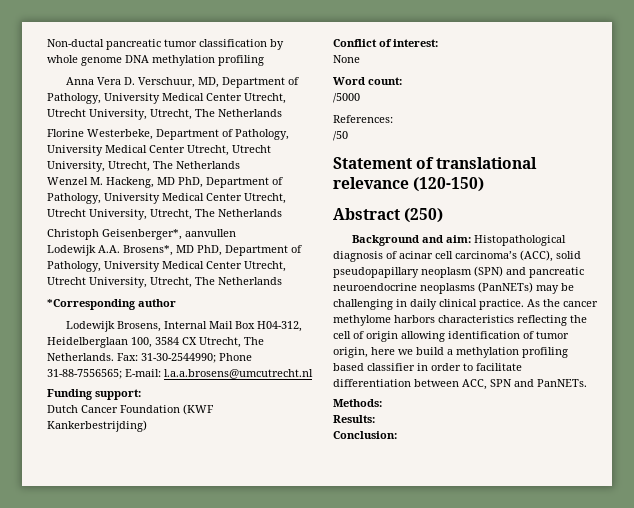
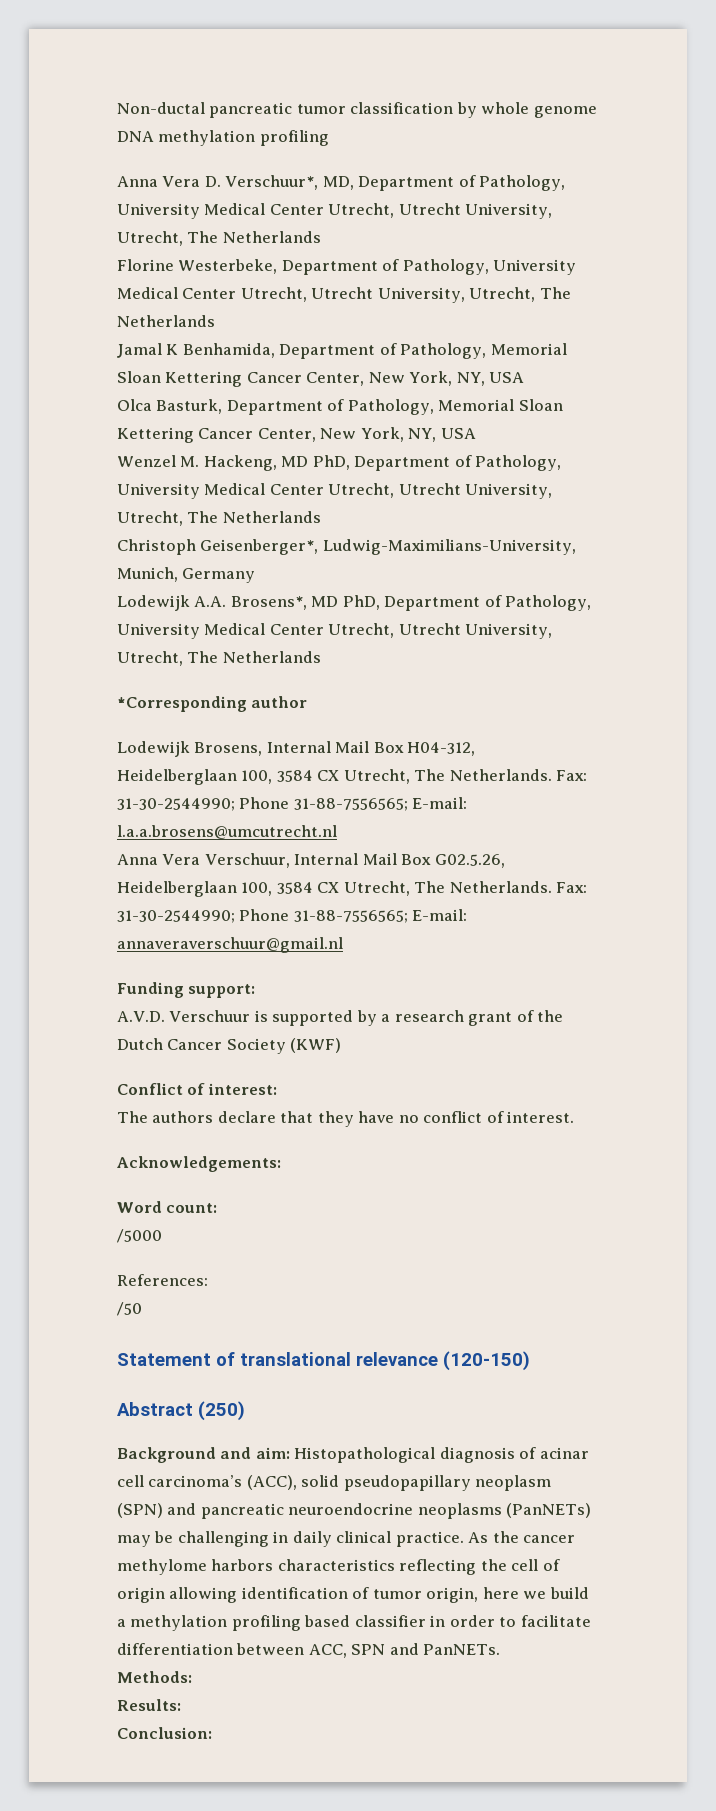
- Anna Vera D. Verschuur, MD, Department of Pathology, University Medical Center Utrecht, Utrecht University, Utrecht, The Netherlands
+ Anna Vera D. Verschuur*, MD, Department of Pathology, University Medical Center Utrecht, Utrecht University, Utrecht, The Netherlands
+ Jamal K Benhamida, Department of Pathology, Memorial Sloan Kettering Cancer Center, New York, NY, USA
+ Olca Basturk, Department of Pathology, Memorial Sloan Kettering Cancer Center, New York, NY, USA
- Christoph Geisenberger*, aanvullen
+ Christoph Geisenberger*, Ludwig-Maximilians-University, Munich, Germany
+ Anna Vera Verschuur, Internal Mail Box G02.5.26, Heidelberglaan 100, 3584 CX Utrecht, The Netherlands. Fax: 31-30-2544990; Phone 31-88-7556565; E-mail: annaveraverschuur@gmail.nl
  Funding support:
- Dutch Cancer Foundation (KWF Kankerbestrijding)
+ A.V.D. Verschuur is supported by a research grant of the Dutch Cancer Society (KWF)
  Conflict of interest:
- None
+ The authors declare that they have no conflict of interest.
+ Acknowledgements:

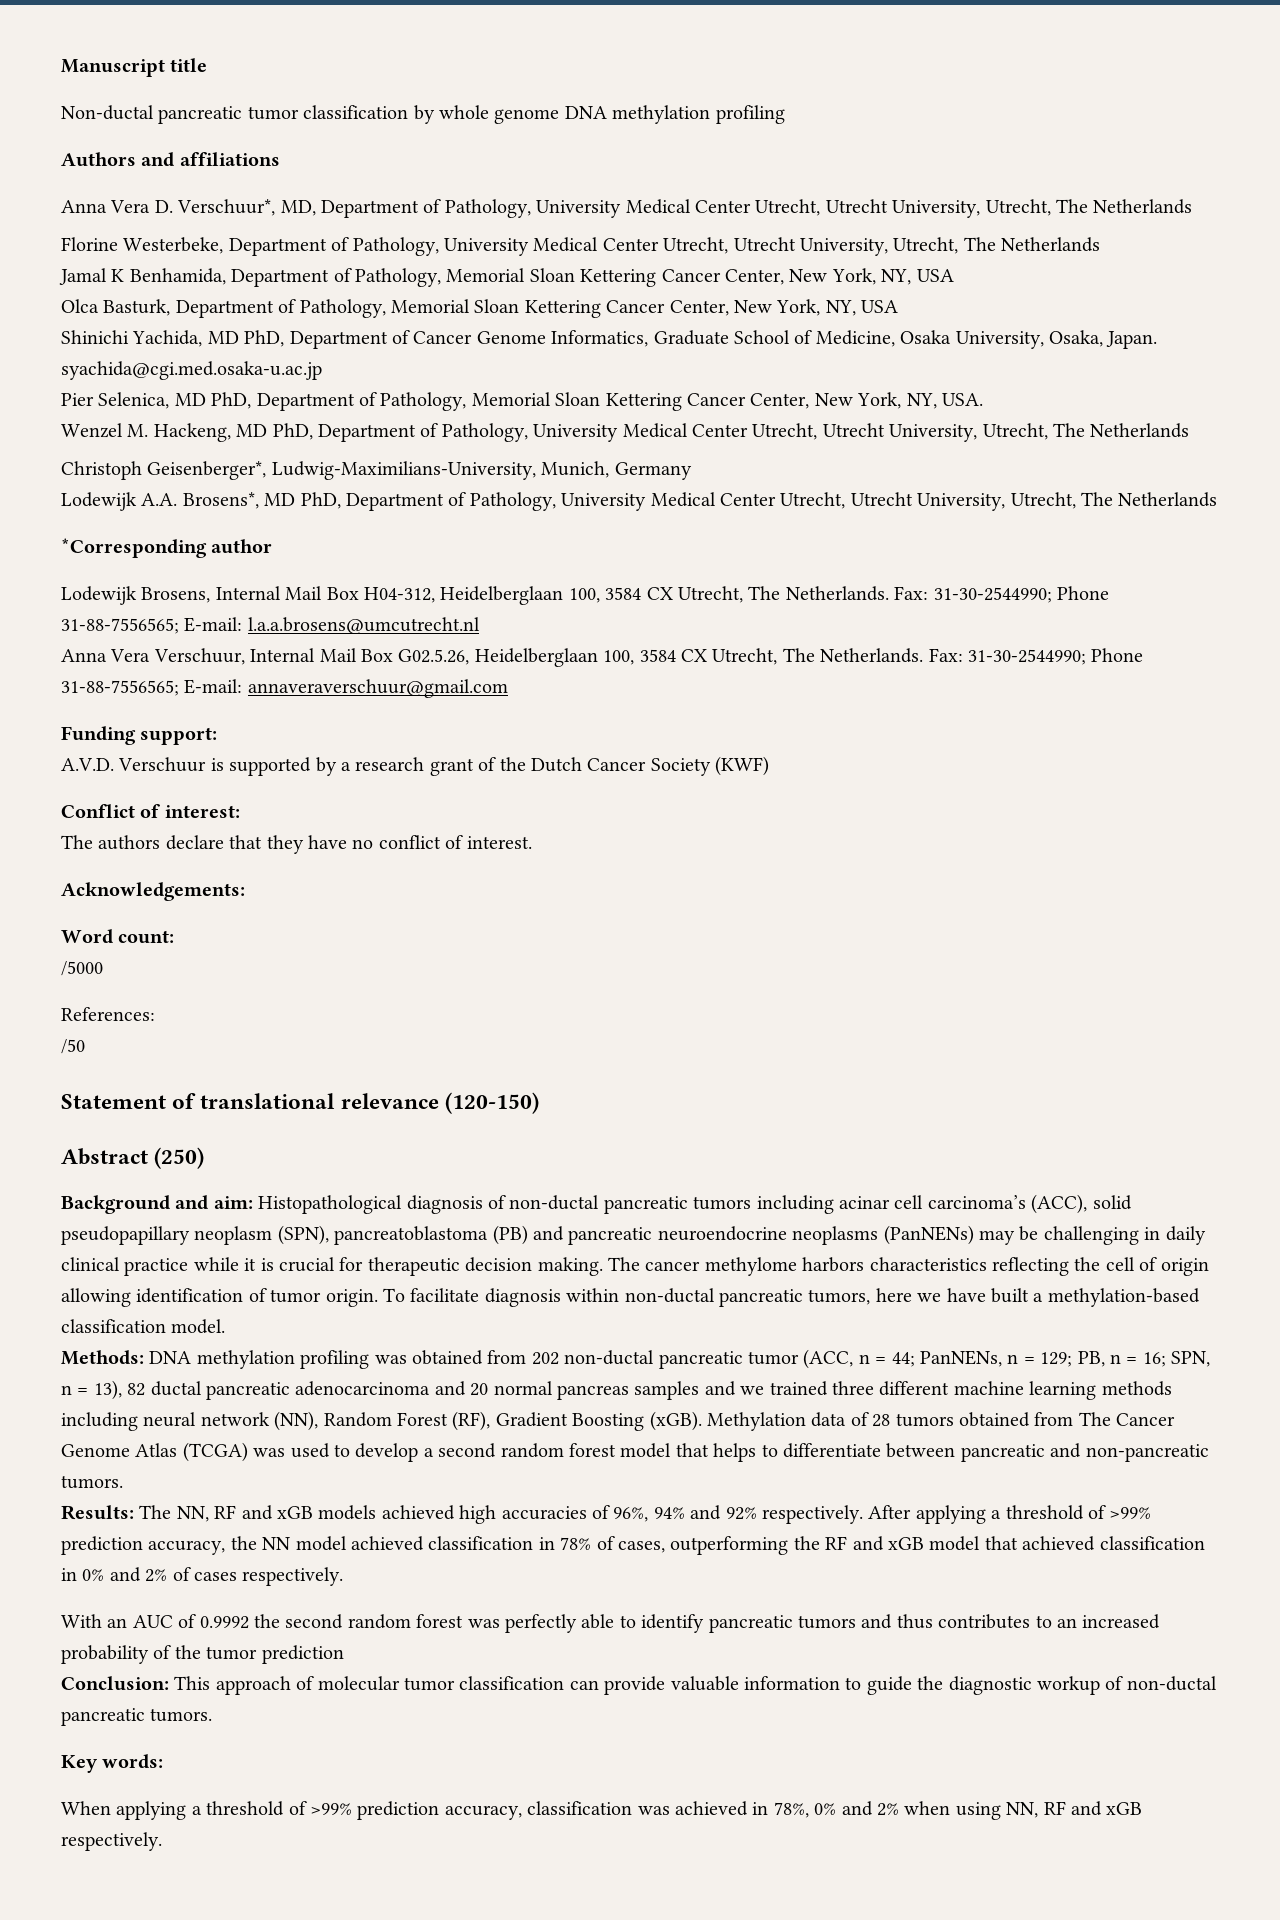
+ Manuscript title
+ Authors and affiliations
+ Shinichi Yachida, MD PhD, Department of Cancer Genome Informatics, Graduate School of Medicine, Osaka University, Osaka, Japan. syachida@cgi.med.osaka-u.ac.jp
+ Pier Selenica, MD PhD, Department of Pathology, Memorial Sloan Kettering Cancer Center, New York, NY, USA.
- Fax: 31-30-2544990; Phone 31-88-7556565; E-mail: annaveraverschuur@gmail.nl
+ Fax: 31-30-2544990; Phone 31-88-7556565; E-mail: annaveraverschuur@gmail.com
- Background and aim: Histopathological diagnosis of acinar cell carcinoma’s (ACC), solid pseudopapillary neoplasm (SPN) and pancreatic neuroendocrine neoplasms (PanNETs) may be challenging in daily clinical practice. As the cancer methylome harbors characteristics reflecting the cell of origin allowing identification of tumor origin, here we build a methylation profiling based classifier in order to facilitate differentiation between ACC, SPN and PanNETs.
- Methods:
- Results:
- Conclusion:
+ Background and aim: Histopathological diagnosis of non-ductal pancreatic tumors including acinar cell carcinoma’s (ACC), solid pseudopapillary neoplasm (SPN), pancreatoblastoma (PB) and pancreatic neuroendocrine neoplasms (PanNENs) may be challenging in daily clinical practice while it is crucial for therapeutic decision making. The cancer methylome harbors characteristics reflecting the cell of origin allowing identification of tumor origin. To facilitate diagnosis within non-ductal pancreatic tumors, here we have built a methylation-based classification model.
+ Methods: DNA methylation profiling was obtained from 202 non-ductal pancreatic tumor (ACC, n = 44; PanNENs, n = 129; PB, n = 16; SPN, n = 13), 82 ductal pancreatic adenocarcinoma and 20 normal pancreas samples and we trained three different machine learning methods including neural network (NN), Random Forest (RF), Gradient Boosting (xGB). Methylation data of 28 tumors obtained from The Cancer Genome Atlas (TCGA) was used to develop a second random forest model that helps to differentiate between pancreatic and non-pancreatic tumors.
+ Results: The NN, RF and xGB models achieved high accuracies of 96%, 94% and 92% respectively. After applying a threshold of >99% prediction accuracy, the NN model achieved classification in 78% of cases, outperforming the RF and xGB model that achieved classification in 0% and 2% of cases respectively.
+ With an AUC of 0.9992 the second random forest was perfectly able to identify pancreatic tumors and thus contributes to an increased probability of the tumor prediction
+ Conclusion: This approach of molecular tumor classification can provide valuable information to guide the diagnostic workup of non-ductal pancreatic tumors.
+ Key words:
+ When applying a threshold of >99% prediction accuracy, classification was achieved in 78%, 0% and 2% when using NN, RF and xGB respectively.

